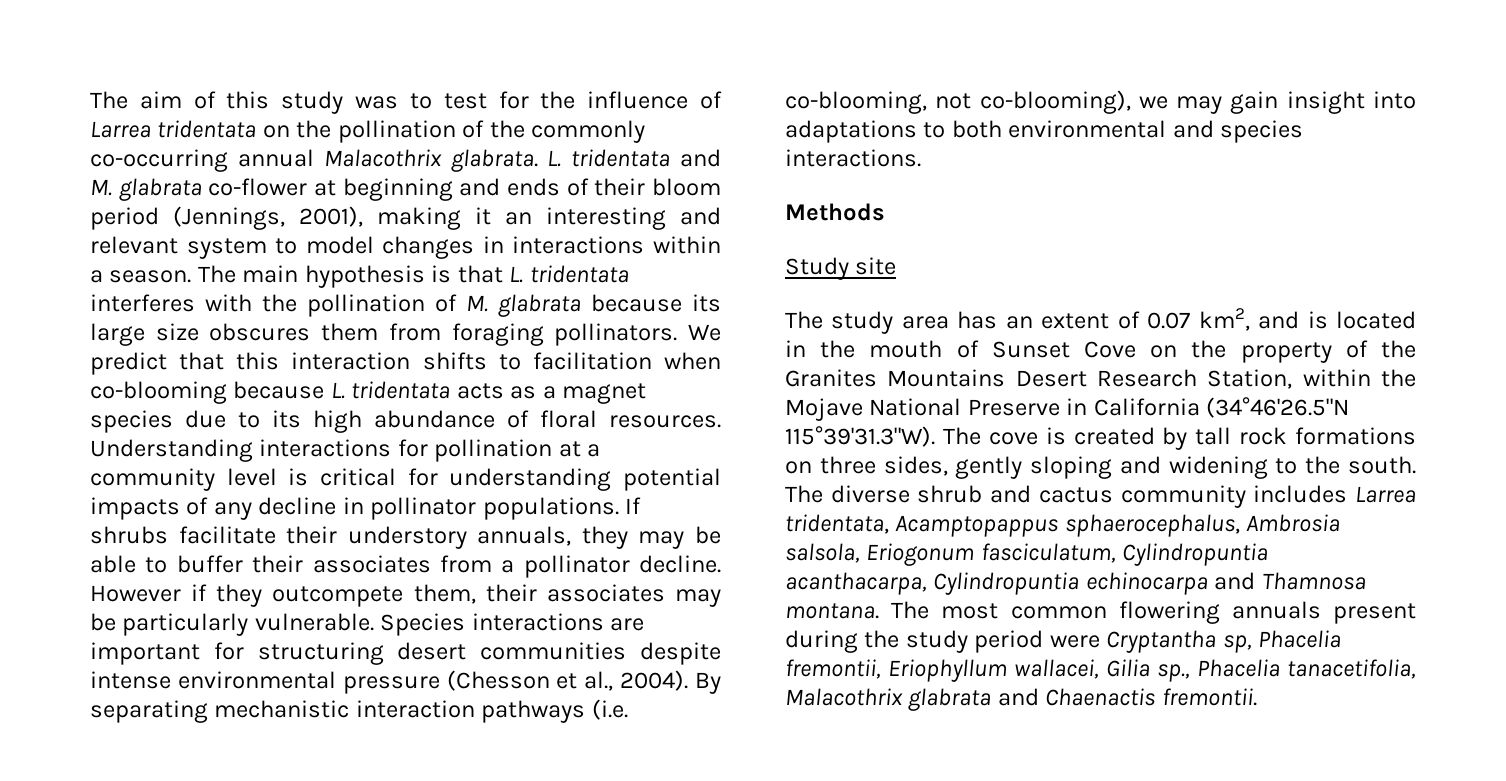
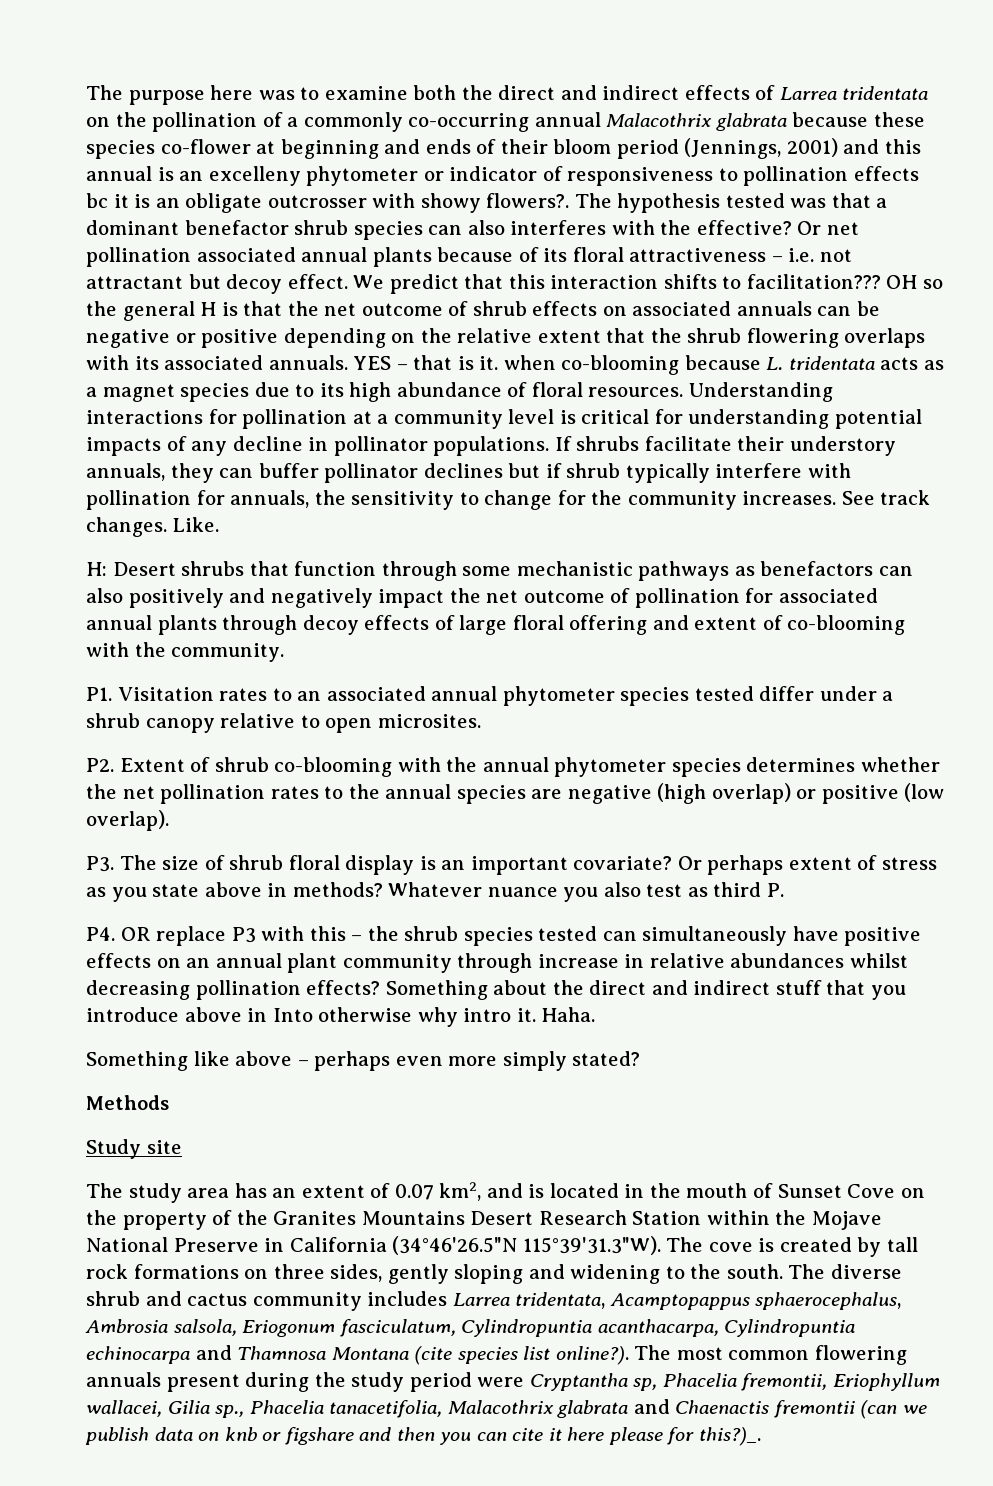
- The aim of this study was to test for the influence of Larrea tridentata on the pollination of the commonly co-occurring annual Malacothrix glabrata. L. tridentata and M. glabrata co-flower at beginning and ends of their bloom period (Jennings, 2001), making it an interesting and relevant system to model changes in interactions within a season. The main hypothesis is that L. tridentata interferes with the pollination of M. glabrata because its large size obscures them from foraging pollinators.
+ The purpose here was to examine both the direct and indirect effects of Larrea tridentata on the pollination of a commonly co-occurring annual Malacothrix glabrata because these species co-flower at beginning and ends of their bloom period (Jennings, 2001) and this annual is an excelleny phytometer or indicator of responsiveness to pollination effects bc it is an obligate outcrosser with showy flowers?. The hypothesis tested was that a dominant benefactor shrub species can also interferes with the effective? Or net pollination associated annual plants because of its floral attractiveness – i.e. not attractant but decoy effect.
- We predict that this interaction shifts to facilitation when co-blooming because L. tridentata acts as a magnet species due to its high abundance of floral resources.
+ We predict that this interaction shifts to facilitation??? OH so the general H is that the net outcome of shrub effects on associated annuals can be negative or positive depending on the relative extent that the shrub flowering overlaps with its associated annuals. YES – that is it. when co-blooming because L. tridentata acts as a magnet species due to its high abundance of floral resources.
- If shrubs facilitate their understory annuals, they may be able to buffer their associates from a pollinator decline. However if they outcompete them, their associates may be particularly vulnerable. Species interactions are important for structuring desert communities despite intense environmental pressure (Chesson et al., 2004). By separating mechanistic interaction pathways (i.e. co-blooming, not co-blooming), we may gain insight into adaptations to both environmental and species interactions.
+ If shrubs facilitate their understory annuals, they can buffer pollinator declines but if shrub typically interfere with pollination for annuals, the sensitivity to change for the community increases. See track changes. Like.
+ H: Desert shrubs that function through some mechanistic pathways as benefactors can also positively and negatively impact the net outcome of pollination for associated annual plants through decoy effects of large floral offering and extent of co-blooming with the community.
+ P1. Visitation rates to an associated annual phytometer species tested differ under a shrub canopy relative to open microsites.
+ P2. Extent of shrub co-blooming with the annual phytometer species determines whether the net pollination rates to the annual species are negative (high overlap) or positive (low overlap).
+ P3. The size of shrub floral display is an important covariate? Or perhaps extent of stress as you state above in methods? Whatever nuance you also test as third P.
+ P4. OR replace P3 with this – the shrub species tested can simultaneously have positive effects on an annual plant community through increase in relative abundances whilst decreasing pollination effects? Something about the direct and indirect stuff that you introduce above in Into otherwise why intro it. Haha.
+ Something like above – perhaps even more simply stated?
- The study area has an extent of 0.07 km2, and is located in the mouth of Sunset Cove on the property of the Granites Mountains Desert Research Station, within the Mojave National Preserve in California (34°46'26.5"N 115°39'31.3"W). The cove is created by tall rock formations on three sides, gently sloping and widening to the south.
+ The study area has an extent of 0.07 km2, and is located in the mouth of Sunset Cove on the property of the Granites Mountains Desert Research Station within the Mojave National Preserve in California (34°46'26.5"N 115°39'31.3"W). The cove is created by tall rock formations on three sides, gently sloping and widening to the south.
- The diverse shrub and cactus community includes Larrea tridentata, Acamptopappus sphaerocephalus, Ambrosia salsola, Eriogonum fasciculatum, Cylindropuntia acanthacarpa, Cylindropuntia echinocarpa and Thamnosa montana.
+ The diverse shrub and cactus community includes Larrea tridentata, Acamptopappus sphaerocephalus, Ambrosia salsola, Eriogonum fasciculatum, Cylindropuntia acanthacarpa, Cylindropuntia echinocarpa and Thamnosa Montana (cite species list online?).
- The most common flowering annuals present during the study period were Cryptantha sp, Phacelia fremontii, Eriophyllum wallacei, Gilia sp., Phacelia tanacetifolia, Malacothrix glabrata and Chaenactis fremontii.
+ The most common flowering annuals present during the study period were Cryptantha sp, Phacelia fremontii, Eriophyllum wallacei, Gilia sp., Phacelia tanacetifolia, Malacothrix glabrata and Chaenactis fremontii (can we publish data on knb or figshare and then you can cite it here please for this?)_.

